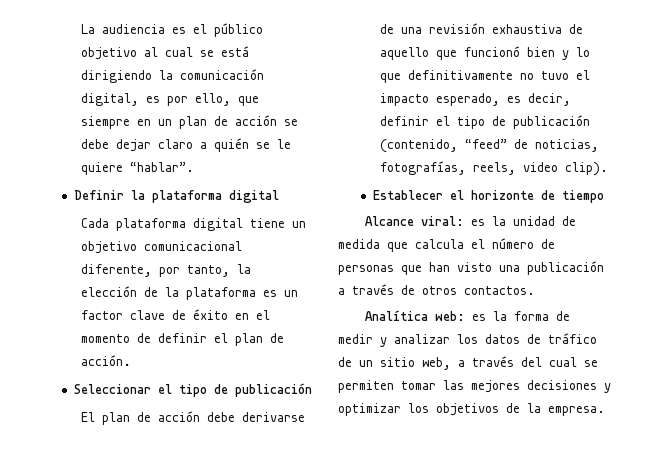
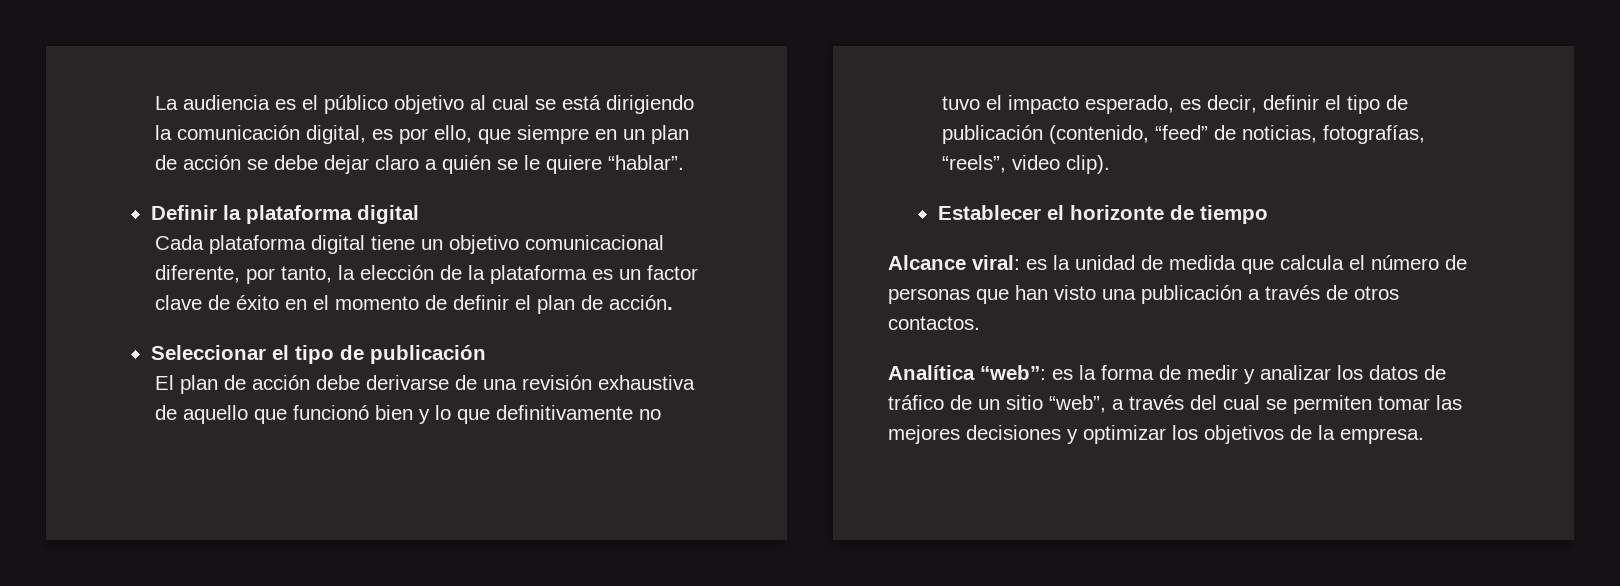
- El plan de acción debe derivarse de una revisión exhaustiva de aquello que funcionó bien y lo que definitivamente no tuvo el impacto esperado, es decir, definir el tipo de publicación (contenido, “feed” de noticias, fotografías, reels, video clip).
+ El plan de acción debe derivarse de una revisión exhaustiva de aquello que funcionó bien y lo que definitivamente no tuvo el impacto esperado, es decir, definir el tipo de publicación (contenido, “feed” de noticias, fotografías, “reels”, video clip).
- Analítica web: es la forma de medir y analizar los datos de tráfico de un sitio web, a través del cual se permiten tomar las mejores decisiones y optimizar los objetivos de la empresa.
+ Analítica “web”: es la forma de medir y analizar los datos de tráfico de un sitio “web”, a través del cual se permiten tomar las mejores decisiones y optimizar los objetivos de la empresa.

